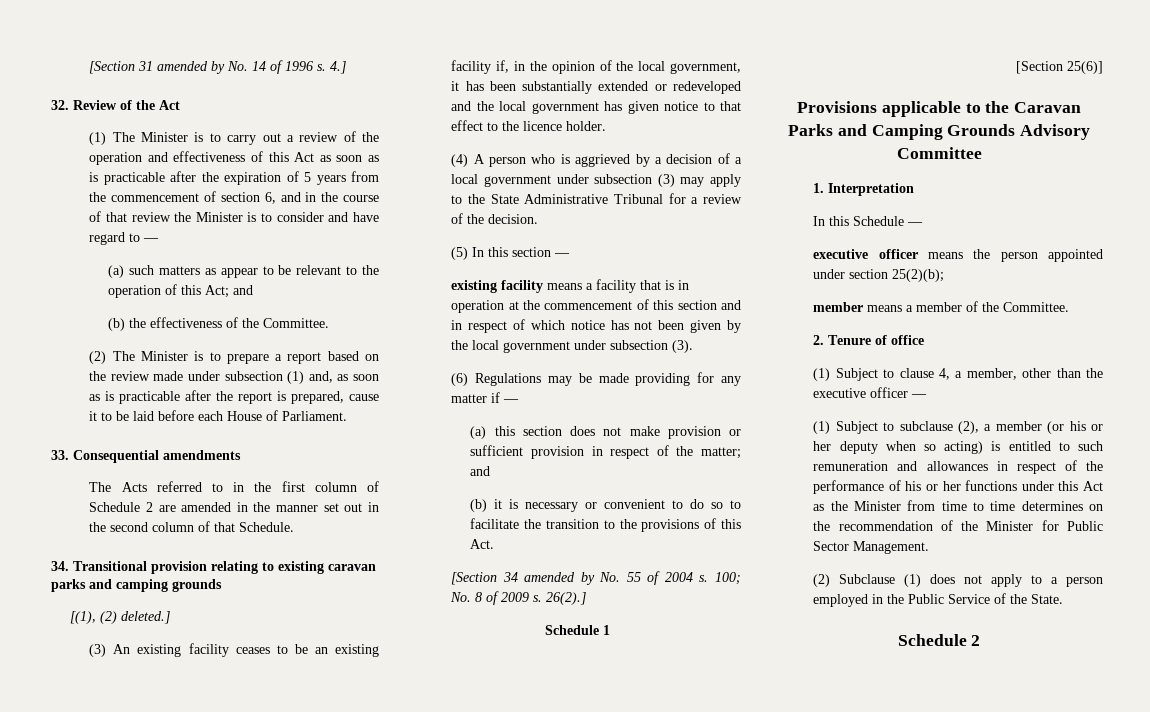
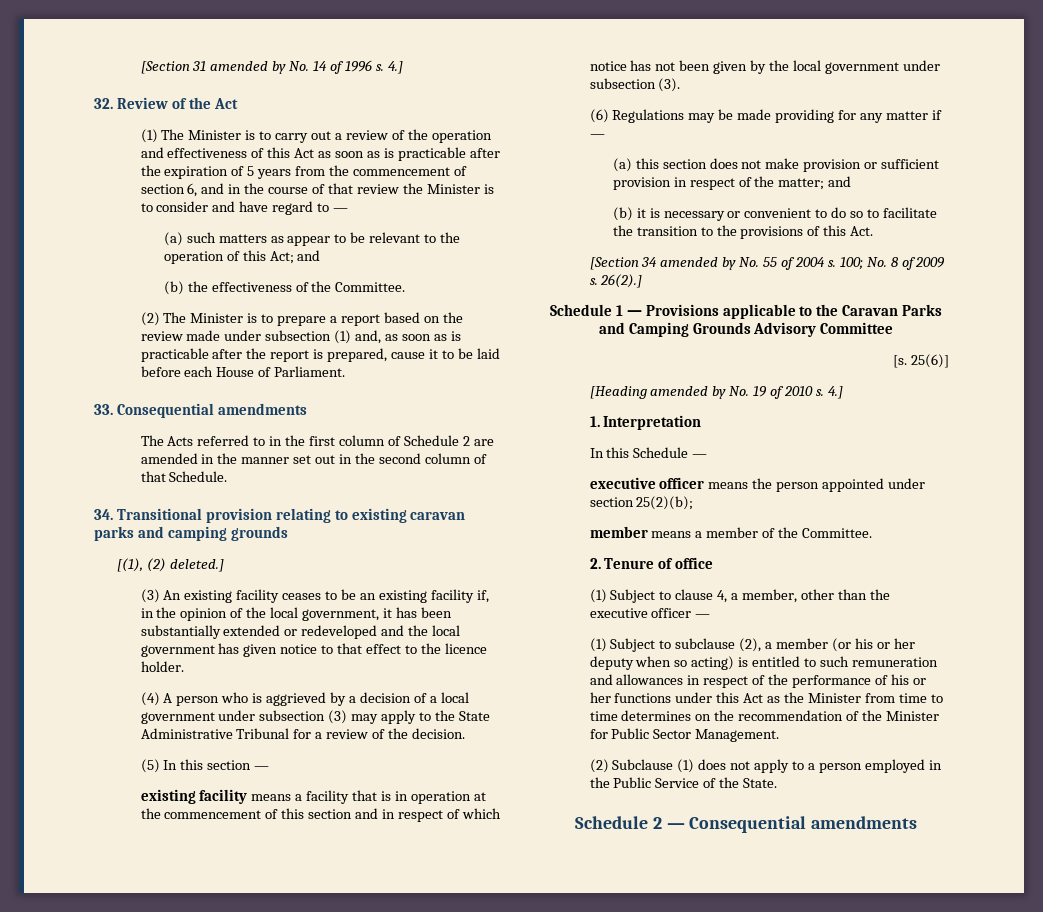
- Schedule 1
- [Section 25(6)]
- Provisions applicable to the Caravan Parks and Camping Grounds Advisory Committee
+ Schedule 1 — Provisions applicable to the Caravan Parks and Camping Grounds Advisory Committee
+ [s. 25(6)]
+ [Heading amended by No. 19 of 2010 s. 4.]
  (2) Subclause (1) does not apply to a person employed in the Public Service of the State.
- Schedule 2
+ Schedule 2 — Consequential amendments

